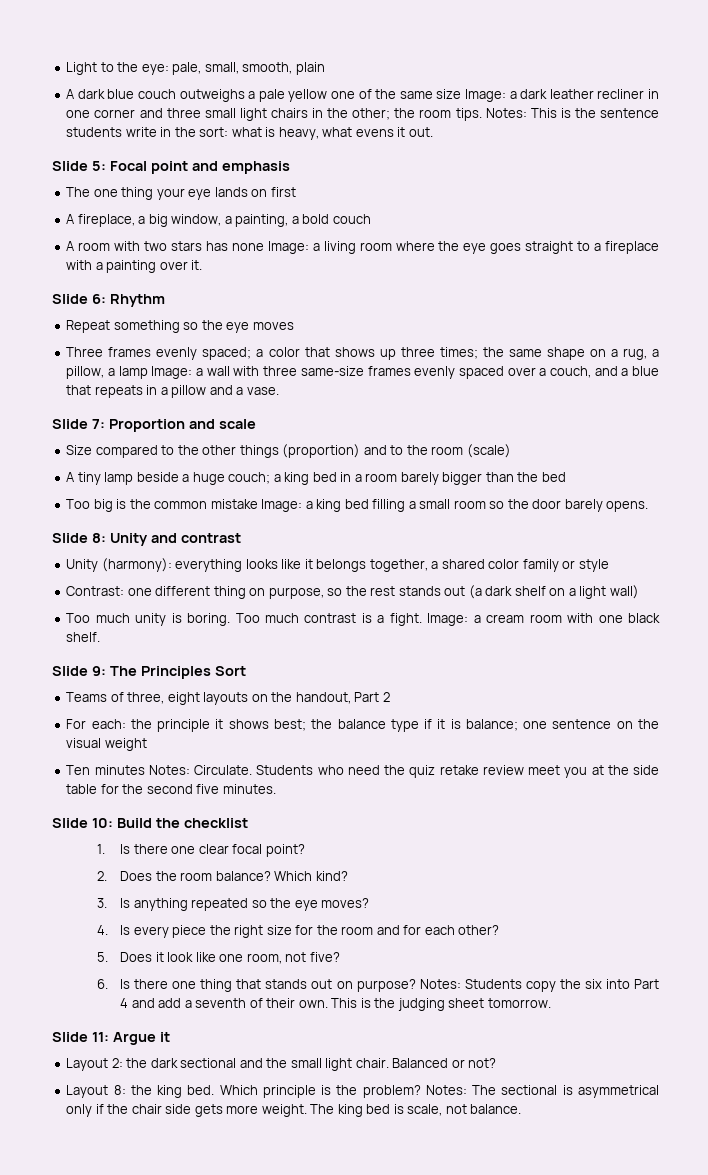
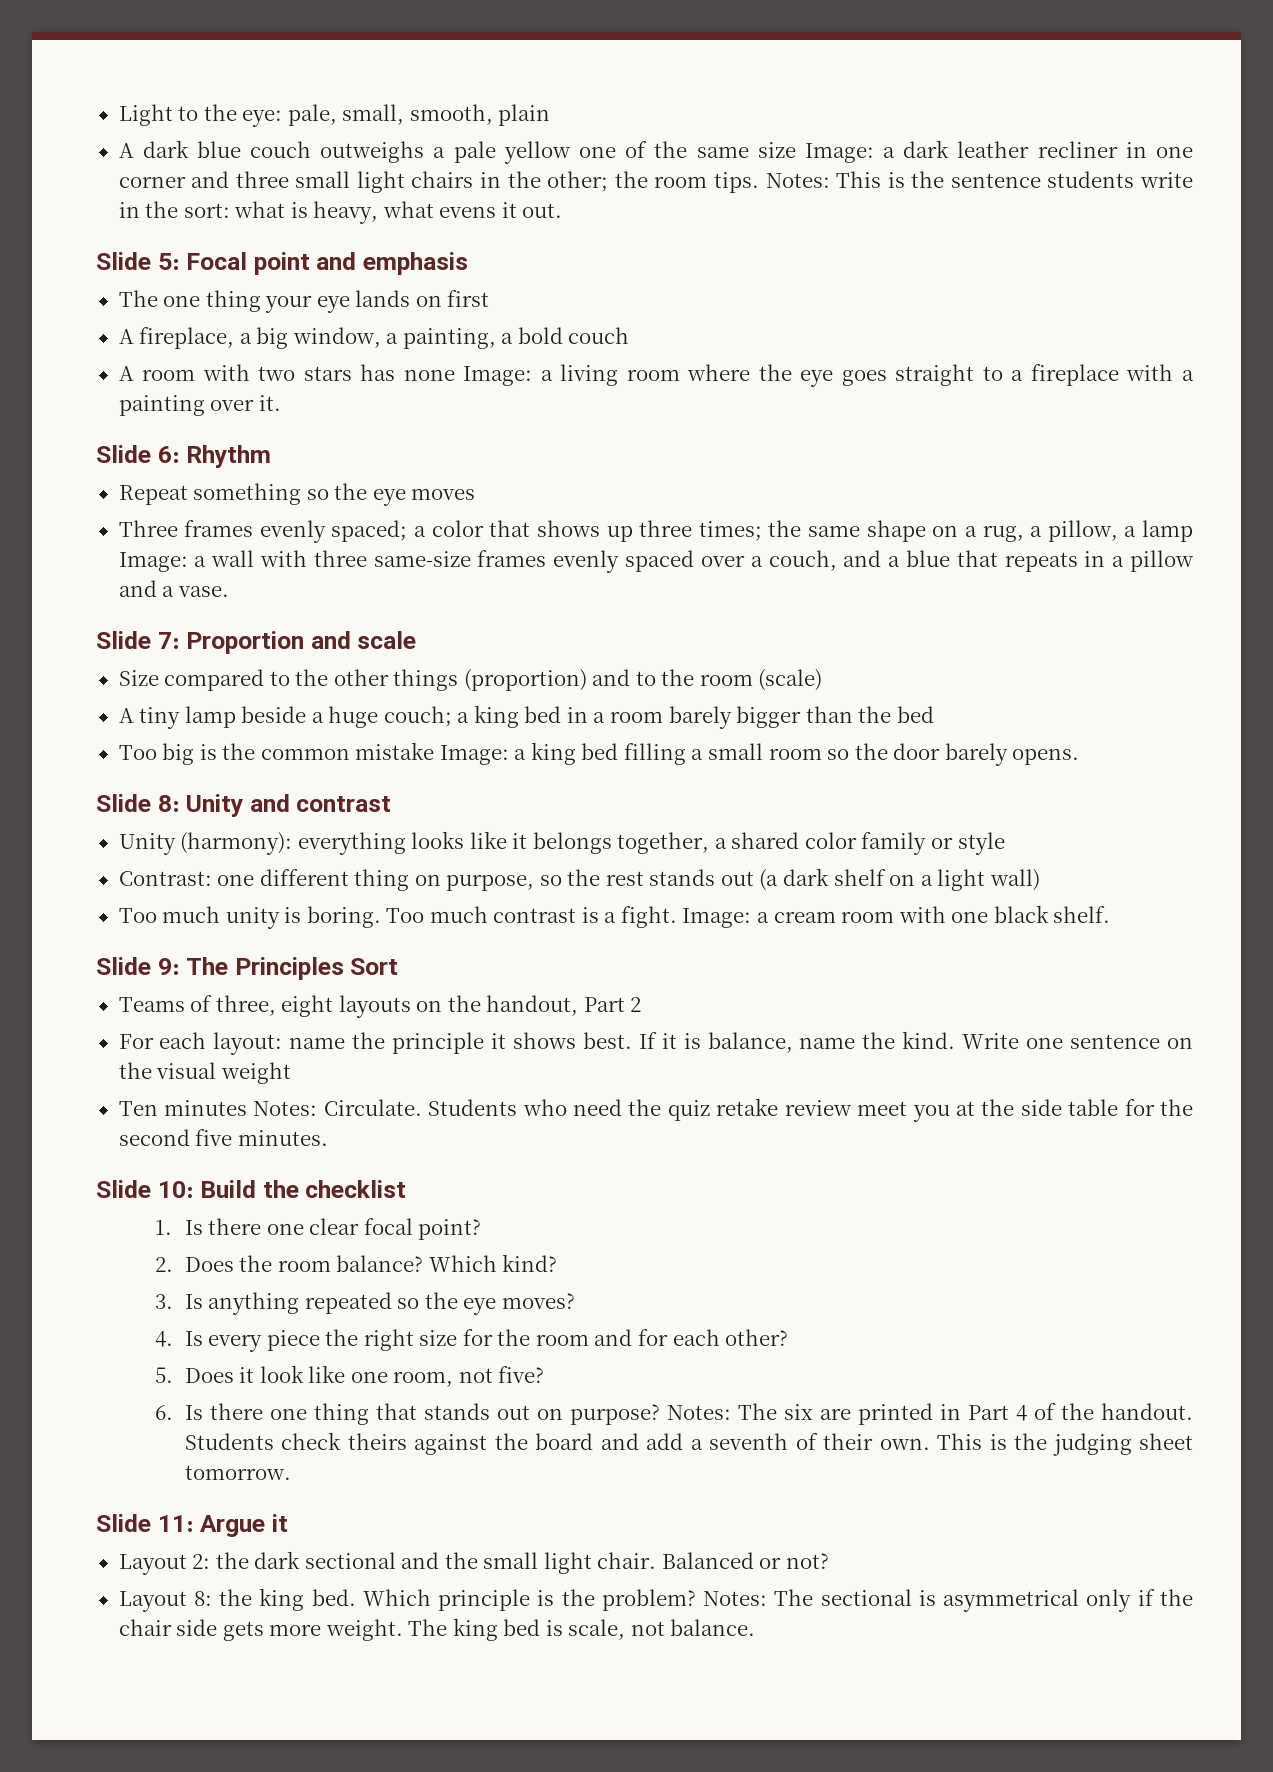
- For each: the principle it shows best; the balance type if it is balance; one sentence on the visual weight
+ For each layout: name the principle it shows best. If it is balance, name the kind. Write one sentence on the visual weight
- Notes: Students copy the six into Part 4 and add a seventh of their own.
+ Notes: The six are printed in Part 4 of the handout. Students check theirs against the board and add a seventh of their own.

